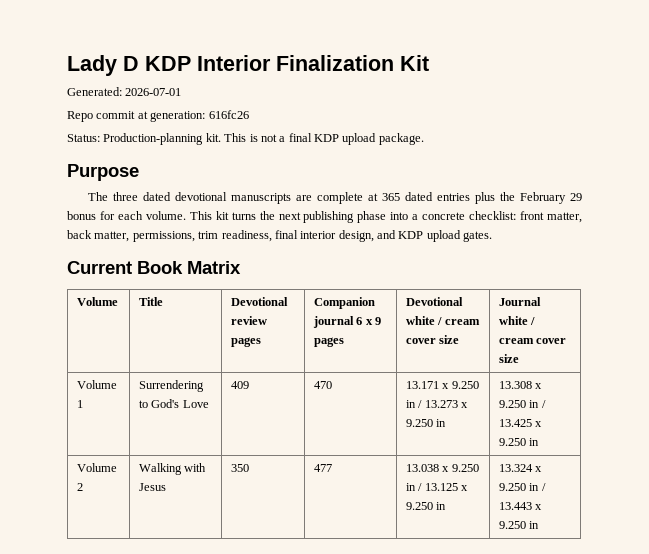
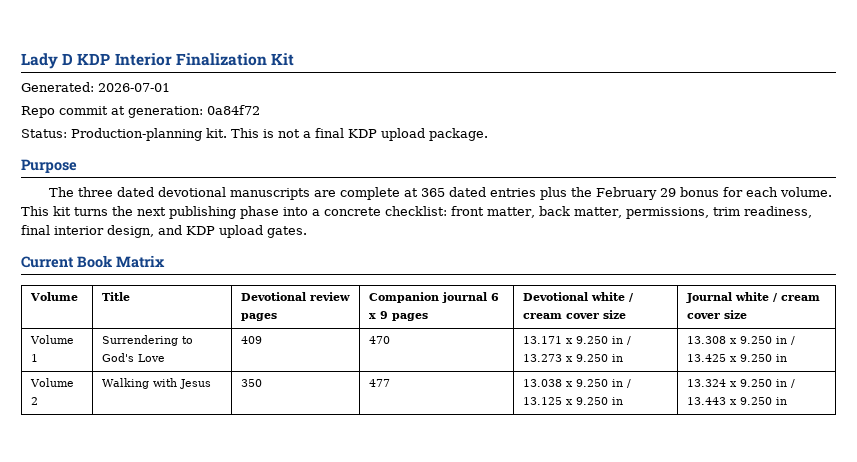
- Repo commit at generation: 616fc26
+ Repo commit at generation: 0a84f72

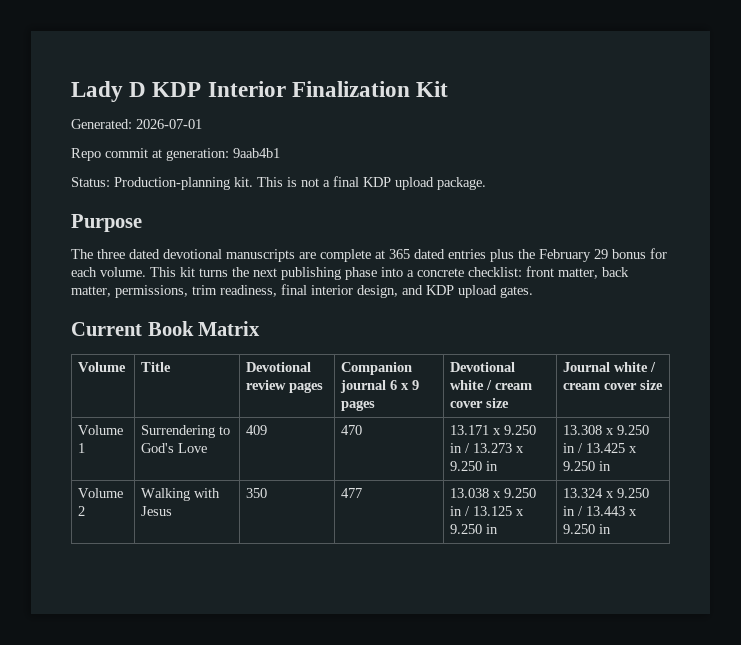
- Repo commit at generation: 0a84f72
+ Repo commit at generation: 9aab4b1

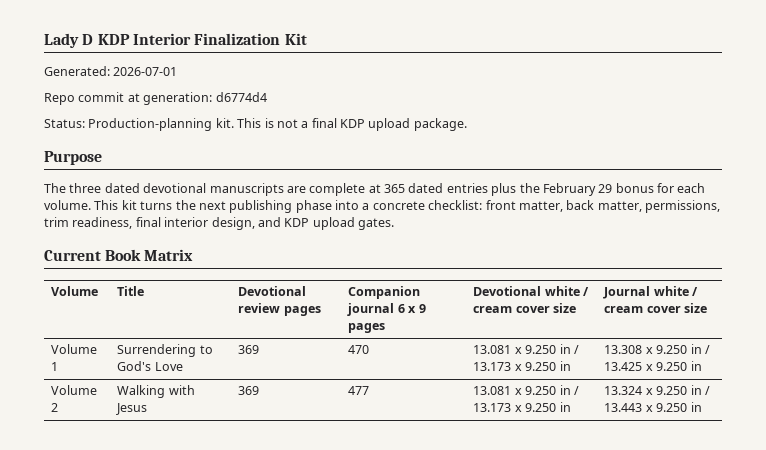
- Repo commit at generation: 9aab4b1
+ Repo commit at generation: d6774d4
- Volume 1 | Surrendering to God's Love | 409 | 470 | 13.171 x 9.250 in / 13.273 x 9.250 in | 13.308 x 9.250 in / 13.425 x 9.250 in
+ Volume 1 | Surrendering to God's Love | 369 | 470 | 13.081 x 9.250 in / 13.173 x 9.250 in | 13.308 x 9.250 in / 13.425 x 9.250 in
- Volume 2 | Walking with Jesus | 350 | 477 | 13.038 x 9.250 in / 13.125 x 9.250 in | 13.324 x 9.250 in / 13.443 x 9.250 in
+ Volume 2 | Walking with Jesus | 369 | 477 | 13.081 x 9.250 in / 13.173 x 9.250 in | 13.324 x 9.250 in / 13.443 x 9.250 in

